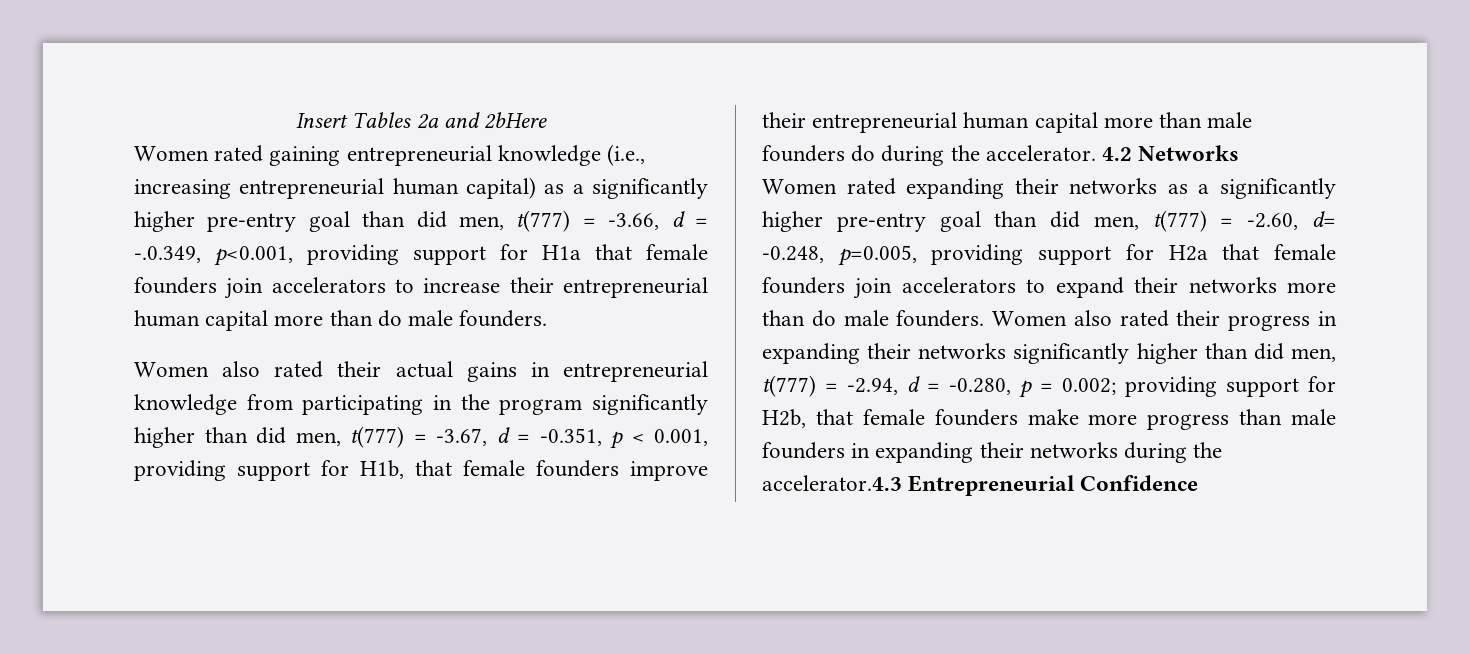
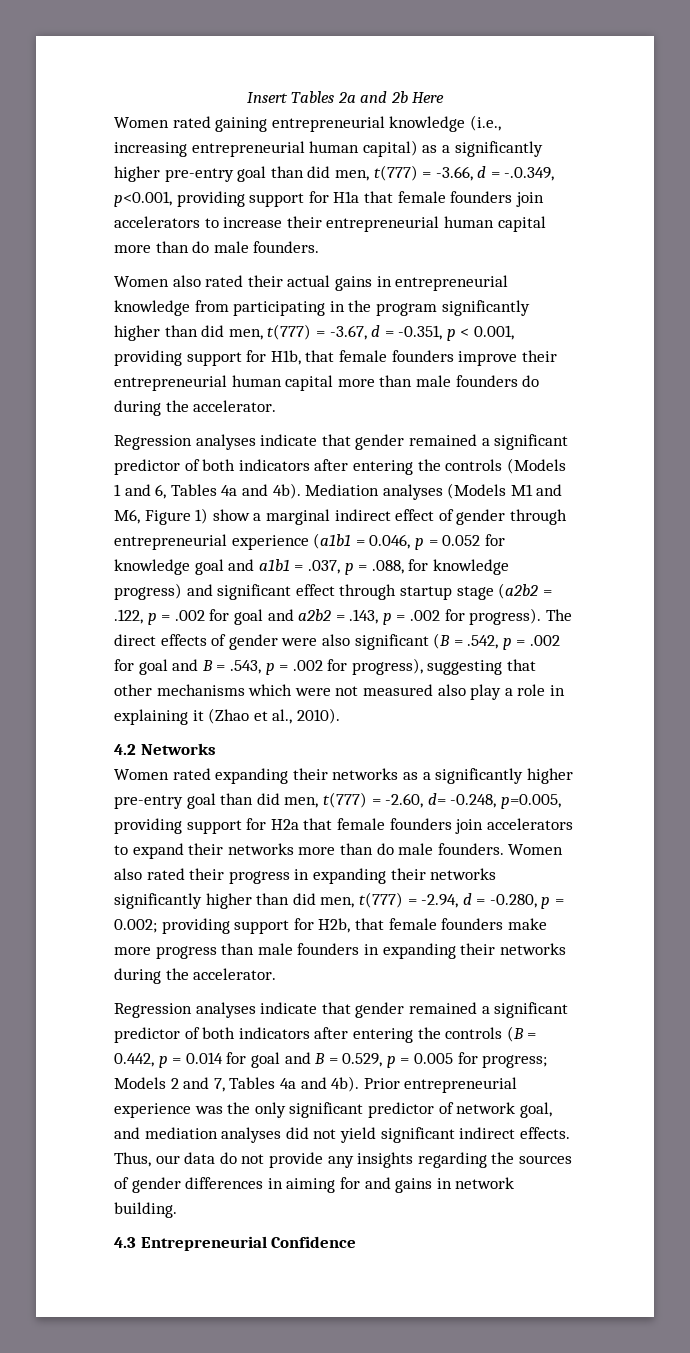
- Insert Tables 2a and 2bHere
+ Insert Tables 2a and 2b Here
- Women also rated their actual gains in entrepreneurial knowledge from participating in the program significantly higher than did men, t(777) = -3.67, d = -0.351, p < 0.001, providing support for H1b, that female founders improve their entrepreneurial human capital more than male founders do during the accelerator. 4.2 Networks
+ Women also rated their actual gains in entrepreneurial knowledge from participating in the program significantly higher than did men, t(777) = -3.67, d = -0.351, p < 0.001, providing support for H1b, that female founders improve their entrepreneurial human capital more than male founders do during the accelerator.
+ Regression analyses indicate that gender remained a significant predictor of both indicators after entering the controls (Models 1 and 6, Tables 4a and 4b). Mediation analyses (Models M1 and M6, Figure 1) show a marginal indirect effect of gender through entrepreneurial experience (a1b1 = 0.046, p = 0.052 for knowledge goal and a1b1 = .037, p = .088, for knowledge progress) and significant effect through startup stage (a2b2 = .122, p = .002 for goal and a2b2 = .143, p = .002 for progress). The direct effects of gender were also significant (B = .542, p = .002 for goal and B = .543, p = .002 for progress), suggesting that other mechanisms which were not measured also play a role in explaining it (Zhao et al., 2010).
+ 4.2 Networks
- Women also rated their progress in expanding their networks significantly higher than did men, t(777) = -2.94, d = -0.280, p = 0.002; providing support for H2b, that female founders make more progress than male founders in expanding their networks during the accelerator.4.3 Entrepreneurial Confidence
+ Women also rated their progress in expanding their networks significantly higher than did men, t(777) = -2.94, d = -0.280, p = 0.002; providing support for H2b, that female founders make more progress than male founders in expanding their networks during the accelerator.
+ Regression analyses indicate that gender remained a significant predictor of both indicators after entering the controls (B = 0.442, p = 0.014 for goal and B = 0.529, p = 0.005 for progress; Models 2 and 7, Tables 4a and 4b). Prior entrepreneurial experience was the only significant predictor of network goal, and mediation analyses did not yield significant indirect effects. Thus, our data do not provide any insights regarding the sources of gender differences in aiming for and gains in network building.
+ 4.3 Entrepreneurial Confidence

